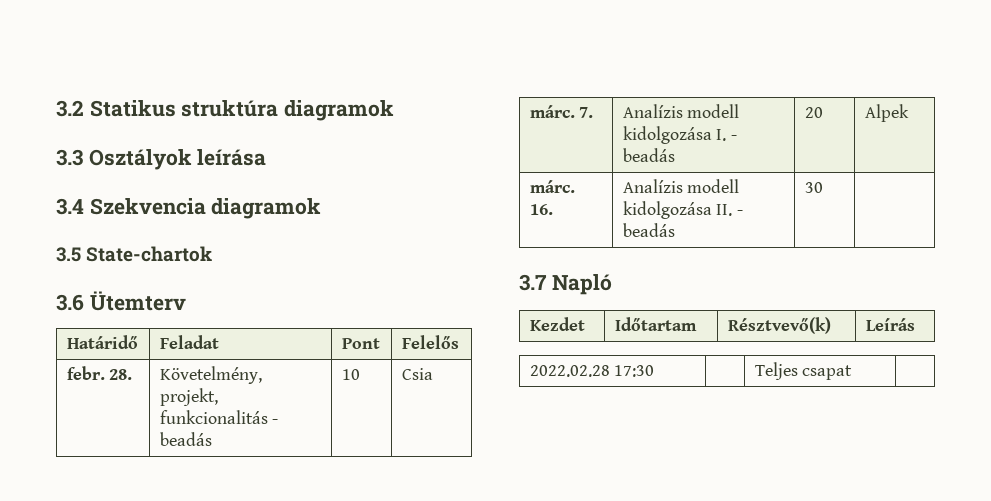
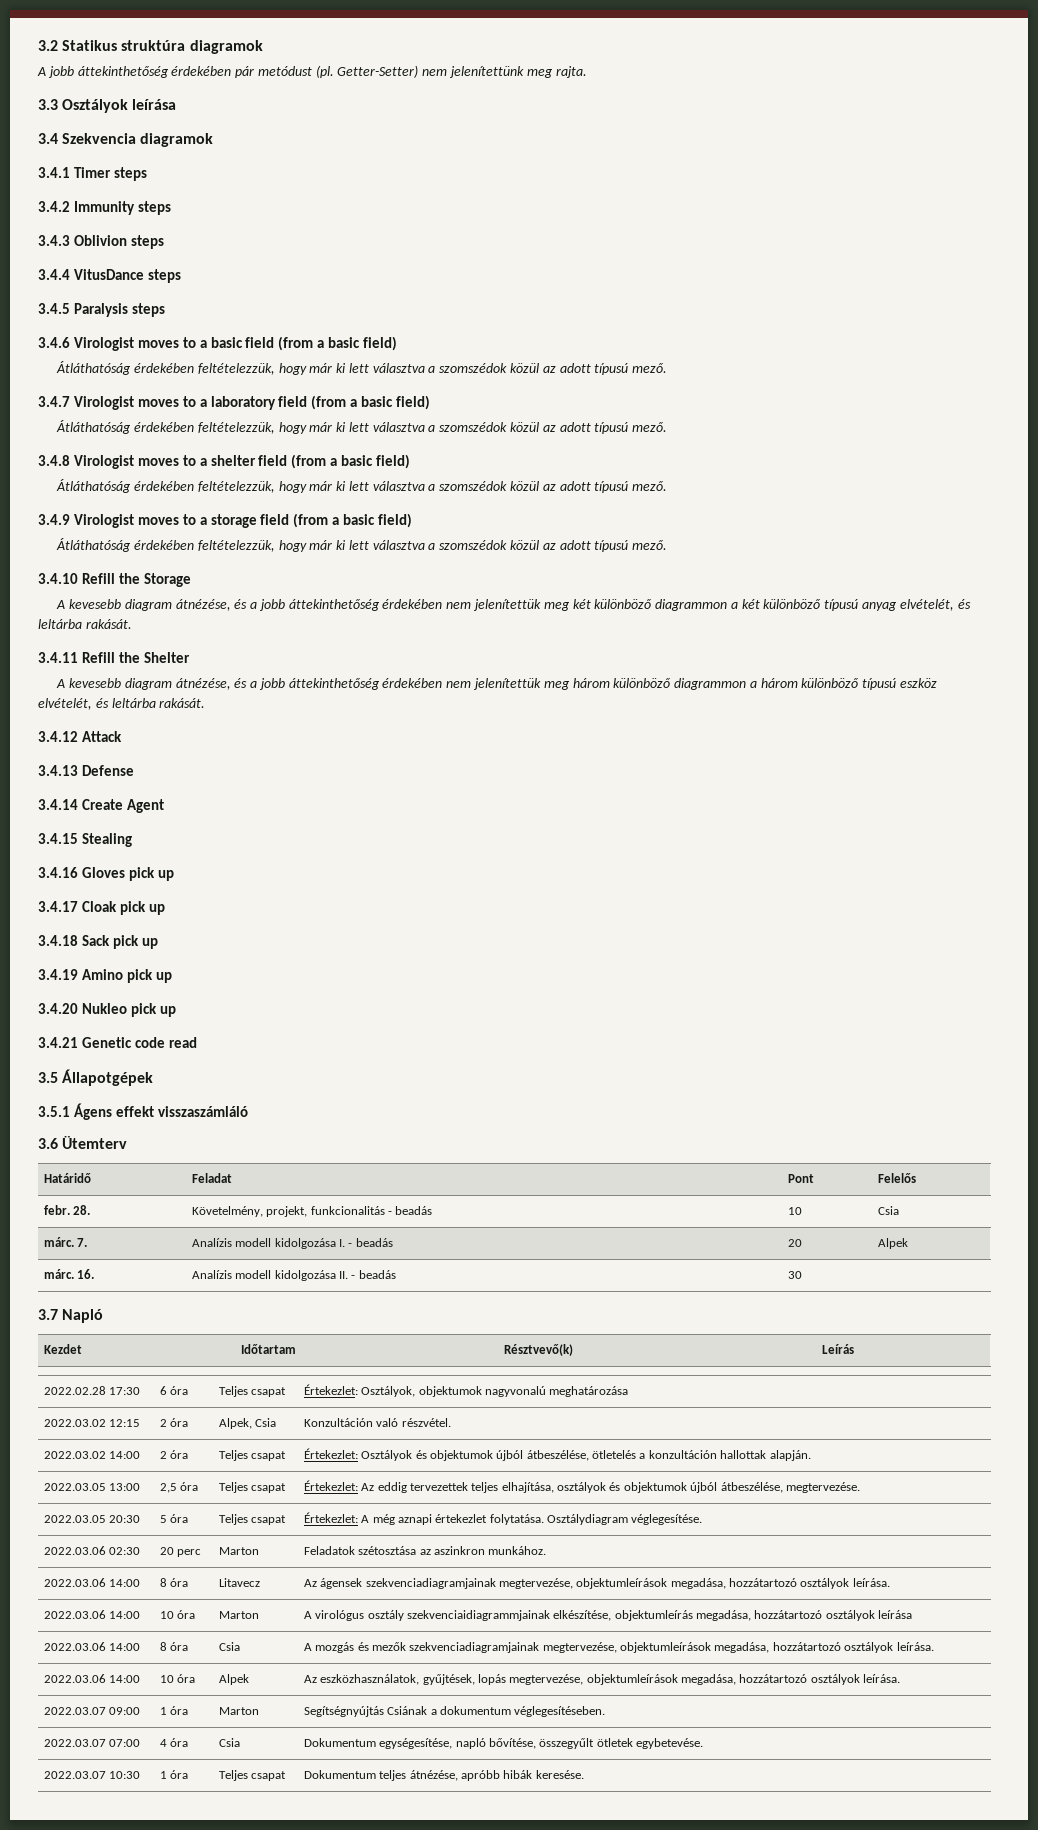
+ A jobb áttekinthetőség érdekében pár metódust (pl. Getter-Setter) nem jelenítettünk meg rajta.
- 3.5 State-chartok
+ 3.4.1 Timer steps
+ 3.4.2 Immunity steps
+ 3.4.3 Oblivion steps
+ 3.4.4 VitusDance steps
+ 3.4.5 Paralysis steps
+ 3.4.6 Virologist moves to a basic field (from a basic field)
+ Átláthatóság érdekében feltételezzük, hogy már ki lett választva a szomszédok közül az adott típusú mező.
+ 3.4.7 Virologist moves to a laboratory field (from a basic field)
+ Átláthatóság érdekében feltételezzük, hogy már ki lett választva a szomszédok közül az adott típusú mező.
+ 3.4.8 Virologist moves to a shelter field (from a basic field)
+ Átláthatóság érdekében feltételezzük, hogy már ki lett választva a szomszédok közül az adott típusú mező.
+ 3.4.9 Virologist moves to a storage field (from a basic field)
+ Átláthatóság érdekében feltételezzük, hogy már ki lett választva a szomszédok közül az adott típusú mező.
+ 3.4.10 Refill the Storage
+ A kevesebb diagram átnézése, és a jobb áttekinthetőség érdekében nem jelenítettük meg két különböző diagrammon a két különböző típusú anyag elvételét, és leltárba rakását.
+ 3.4.11 Refill the Shelter
+ A kevesebb diagram átnézése, és a jobb áttekinthetőség érdekében nem jelenítettük meg három különböző diagrammon a három különböző típusú eszköz elvételét, és leltárba rakását.
+ 3.4.12 Attack
+ 3.4.13 Defense
+ 3.4.14 Create Agent
+ 3.4.15 Stealing
+ 3.4.16 Gloves pick up
+ 3.4.17 Cloak pick up
+ 3.4.18 Sack pick up
+ 3.4.19 Amino pick up
+ 3.4.20 Nukleo pick up
+ 3.4.21 Genetic code read
+ 3.5 Állapotgépek
+ 3.5.1 Ágens effekt visszaszámláló
- 2022.02.28 17:30 | | Teljes csapat |
+ 2022.02.28 17:30 | 6 óra | Teljes csapat | Értekezlet: Osztályok, objektumok nagyvonalú meghatározása
+ 2022.03.02 12:15 | 2 óra | Alpek, Csia | Konzultáción való részvétel.
+ 2022.03.02 14:00 | 2 óra | Teljes csapat | Értekezlet: Osztályok és objektumok újból átbeszélése, ötletelés a konzultáción hallottak alapján.
+ 2022.03.05 13:00 | 2,5 óra | Teljes csapat | Értekezlet: Az eddig tervezettek teljes elhajítása, osztályok és objektumok újból átbeszélése, megtervezése.
+ 2022.03.05 20:30 | 5 óra | Teljes csapat | Értekezlet: A még aznapi értekezlet folytatása. Osztálydiagram véglegesítése.
+ 2022.03.06 02:30 | 20 perc | Marton | Feladatok szétosztása az aszinkron munkához.
+ 2022.03.06 14:00 | 8 óra | Litavecz | Az ágensek szekvenciadiagramjainak megtervezése, objektumleírások megadása, hozzátartozó osztályok leírása.
+ 2022.03.06 14:00 | 10 óra | Marton | A virológus osztály szekvenciaidiagrammjainak elkészítése, objektumleírás megadása, hozzátartozó osztályok leírása
+ 2022.03.06 14:00 | 8 óra | Csia | A mozgás és mezők szekvenciadiagramjainak megtervezése, objektumleírások megadása, hozzátartozó osztályok leírása.
+ 2022.03.06 14:00 | 10 óra | Alpek | Az eszközhasználatok, gyűjtések, lopás megtervezése, objektumleírások megadása, hozzátartozó osztályok leírása.
+ 2022.03.07 09:00 | 1 óra | Marton | Segítségnyújtás Csiának a dokumentum véglegesítéseben.
+ 2022.03.07 07:00 | 4 óra | Csia | Dokumentum egységesítése, napló bővítése, összegyűlt ötletek egybetevése.
+ 2022.03.07 10:30 | 1 óra | Teljes csapat | Dokumentum teljes átnézése, apróbb hibák keresése.

